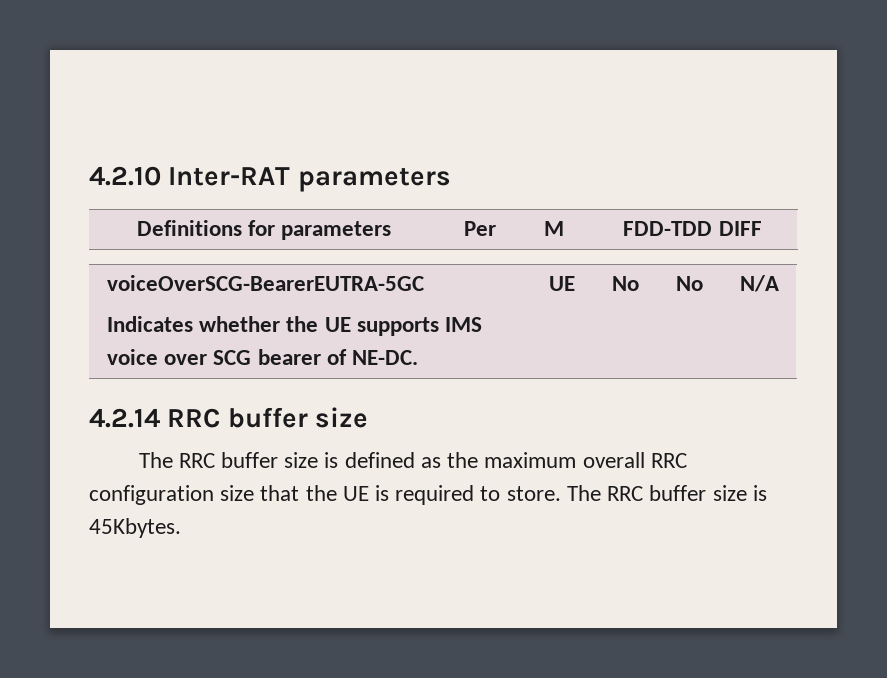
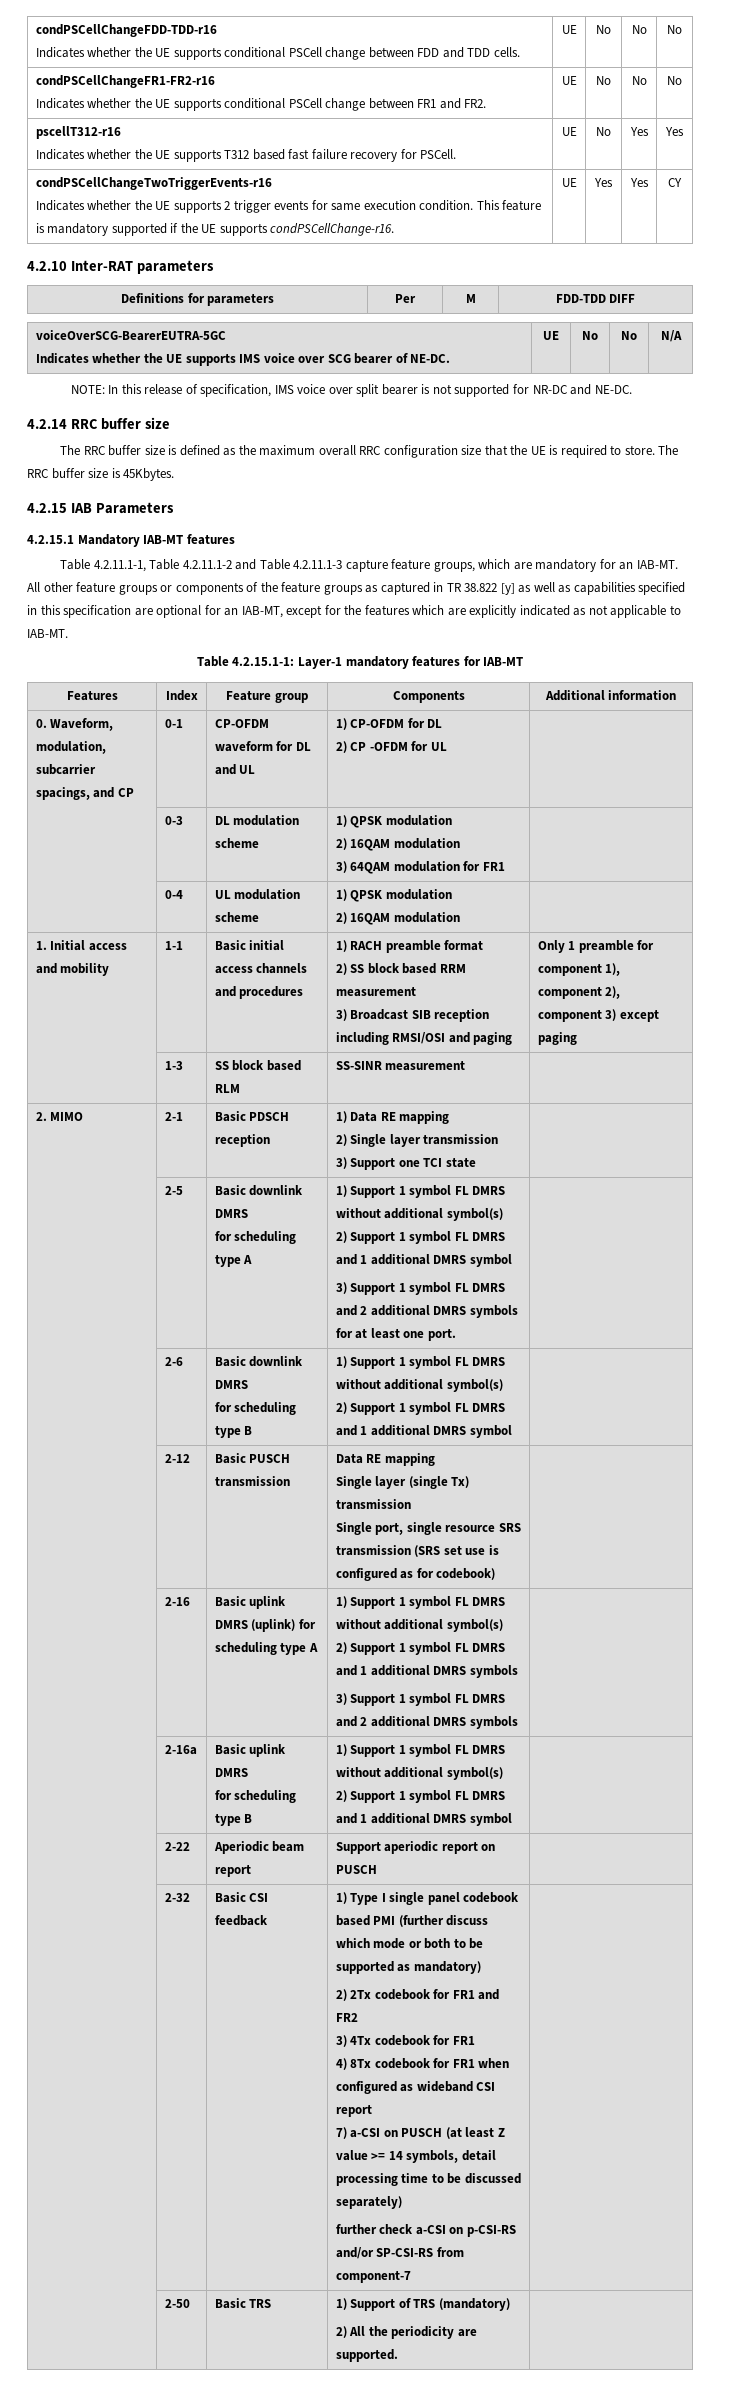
+ condPSCellChangeFDD-TDD-r16
+ Indicates whether the UE supports conditional PSCell change between FDD and TDD cells. | UE | No | No | No
+ condPSCellChangeFR1-FR2-r16
+ Indicates whether the UE supports conditional PSCell change between FR1 and FR2. | UE | No | No | No
+ pscellT312-r16
+ Indicates whether the UE supports T312 based fast failure recovery for PSCell. | UE | No | Yes | Yes
+ condPSCellChangeTwoTriggerEvents-r16
+ Indicates whether the UE supports 2 trigger events for same execution condition. This feature is mandatory supported if the UE supports condPSCellChange-r16. | UE | Yes | Yes | CY
+ NOTE: In this release of specification, IMS voice over split bearer is not supported for NR-DC and NE-DC.
+ 4.2.15 IAB Parameters
+ 4.2.15.1 Mandatory IAB-MT features
+ Table 4.2.11.1-1, Table 4.2.11.1-2 and Table 4.2.11.1-3 capture feature groups, which are mandatory for an IAB-MT. All other feature groups or components of the feature groups as captured in TR 38.822 [y] as well as capabilities specified in this specification are optional for an IAB-MT, except for the features which are explicitly indicated as not applicable to IAB-MT.
+ Table 4.2.15.1-1: Layer-1 mandatory features for IAB-MT
+ Features | Index | Feature group | Components | Additional information
+ 0. Waveform, modulation, subcarrier spacings, and CP | 0-1 | CP-OFDM waveform for DL and UL | 1) CP-OFDM for DL
+ 2) CP -OFDM for UL |
+ | 0-3 | DL modulation scheme | 1) QPSK modulation
+ 2) 16QAM modulation
+ 3) 64QAM modulation for FR1 |
+ | 0-4 | UL modulation scheme | 1) QPSK modulation
+ 2) 16QAM modulation |
+ 1. Initial access and mobility | 1-1 | Basic initial access channels and procedures | 1) RACH preamble format
+ 2) SS block based RRM measurement
+ 3) Broadcast SIB reception including RMSI/OSI and paging | Only 1 preamble for component 1), component 2), component 3) except paging
+ | 1-3 | SS block based RLM | SS-SINR measurement |
+ 2. MIMO | 2-1 | Basic PDSCH reception | 1) Data RE mapping
+ 2) Single layer transmission
+ 3) Support one TCI state |
+ | 2-5 | Basic downlink DMRS
+ for scheduling type A | 1) Support 1 symbol FL DMRS without additional symbol(s)
+ 2) Support 1 symbol FL DMRS and 1 additional DMRS symbol
+ 3) Support 1 symbol FL DMRS and 2 additional DMRS symbols for at least one port. |
+ | 2-6 | Basic downlink DMRS
+ for scheduling type B | 1) Support 1 symbol FL DMRS without additional symbol(s)
+ 2) Support 1 symbol FL DMRS and 1 additional DMRS symbol |
+ | 2-12 | Basic PUSCH transmission | Data RE mapping
+ Single layer (single Tx) transmission
+ Single port, single resource SRS transmission (SRS set use is configured as for codebook) |
+ | 2-16 | Basic uplink DMRS (uplink) for scheduling type A | 1) Support 1 symbol FL DMRS without additional symbol(s)
+ 2) Support 1 symbol FL DMRS and 1 additional DMRS symbols
+ 3) Support 1 symbol FL DMRS and 2 additional DMRS symbols |
+ | 2-16a | Basic uplink DMRS
+ for scheduling type B | 1) Support 1 symbol FL DMRS without additional symbol(s)
+ 2) Support 1 symbol FL DMRS and 1 additional DMRS symbol |
+ | 2-22 | Aperiodic beam report | Support aperiodic report on PUSCH |
+ | 2-32 | Basic CSI feedback | 1) Type I single panel codebook based PMI (further discuss which mode or both to be supported as mandatory)
+ 2) 2Tx codebook for FR1 and FR2
+ 3) 4Tx codebook for FR1
+ 4) 8Tx codebook for FR1 when configured as wideband CSI report
+ 7) a-CSI on PUSCH (at least Z value >= 14 symbols, detail processing time to be discussed separately)
+ further check a-CSI on p-CSI-RS and/or SP-CSI-RS from component-7 |
+ | 2-50 | Basic TRS | 1) Support of TRS (mandatory)
+ 2) All the periodicity are supported. |

